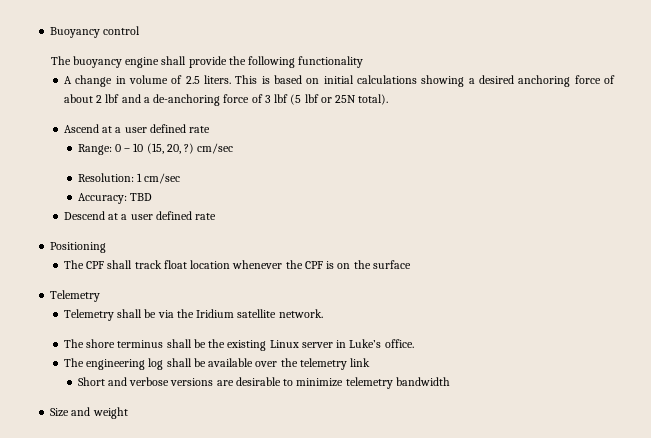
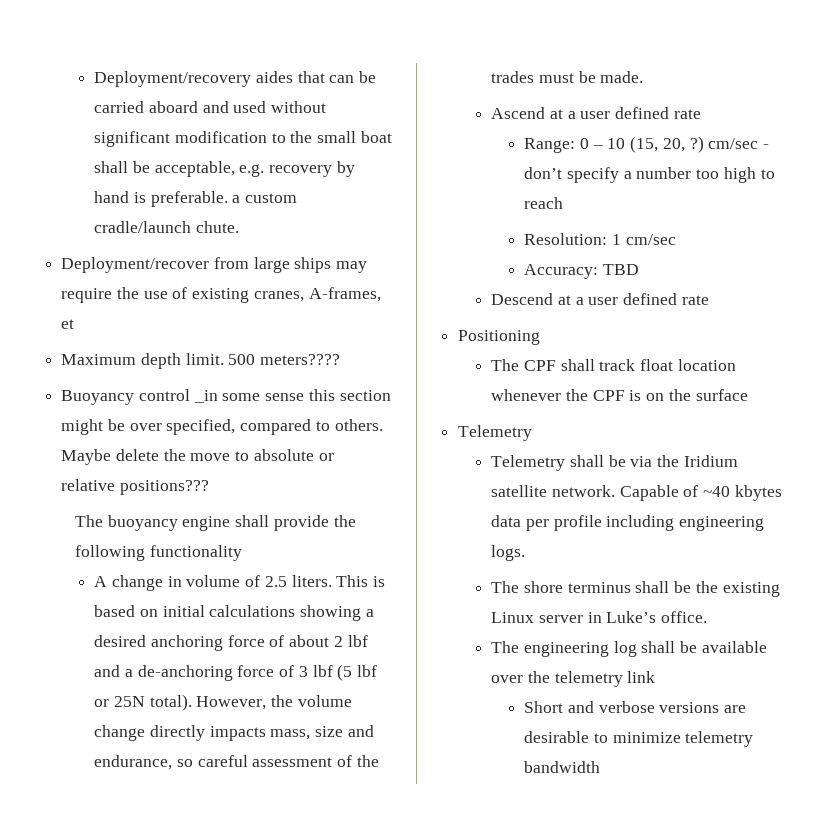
- Buoyancy control
+ Deployment/recovery aides that can be carried aboard and used without significant modification to the small boat shall be acceptable, e.g. recovery by hand is preferable. a custom cradle/launch chute.
+ Deployment/recover from large ships may require the use of existing cranes, A-frames, et
+ Maximum depth limit. 500 meters????
+ Buoyancy control _in some sense this section might be over specified, compared to others. Maybe delete the move to absolute or relative positions???
+ However, the volume change directly impacts mass, size and endurance, so careful assessment of the trades must be made.
- Range: 0 – 10 (15, 20, ?) cm/sec
+ Range: 0 – 10 (15, 20, ?) cm/sec - don’t specify a number too high to reach
+ Capable of ~40 kbytes data per profile including engineering logs.
- Size and weight

